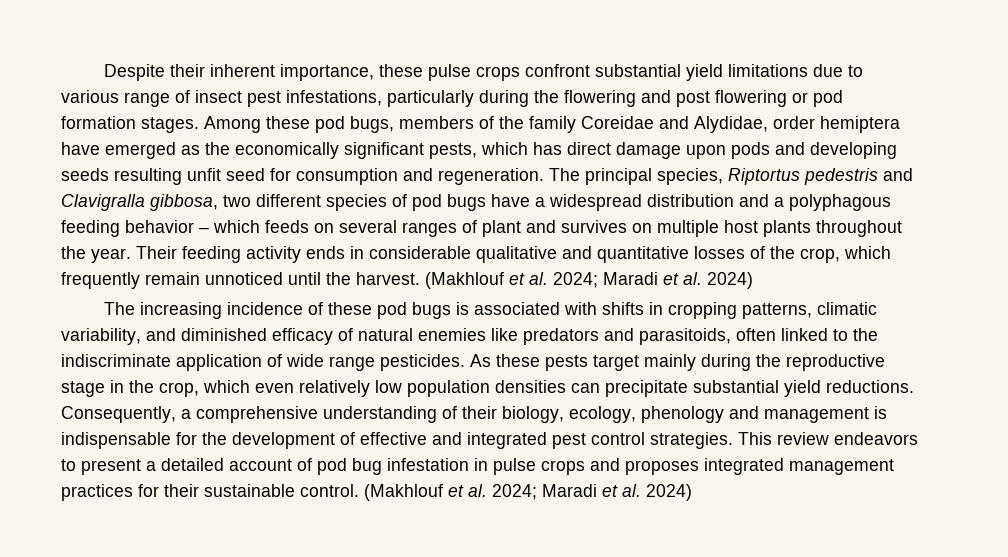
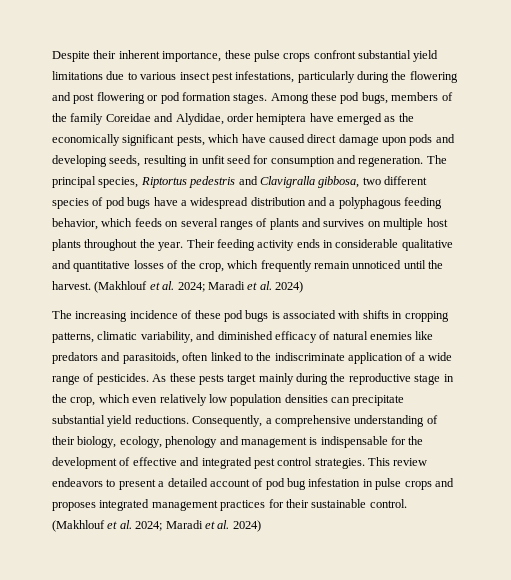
- Despite their inherent importance, these pulse crops confront substantial yield limitations due to various range of insect pest infestations, particularly during the flowering and post flowering or pod formation stages.
+ Despite their inherent importance, these pulse crops confront substantial yield limitations due to various insect pest infestations, particularly during the flowering and post flowering or pod formation stages.
- Among these pod bugs, members of the family Coreidae and Alydidae, order hemiptera have emerged as the economically significant pests, which has direct damage upon pods and developing seeds resulting unfit seed for consumption and regeneration.
+ Among these pod bugs, members of the family Coreidae and Alydidae, order hemiptera have emerged as the economically significant pests, which have caused direct damage upon pods and developing seeds, resulting in unfit seed for consumption and regeneration.
- The principal species, Riptortus pedestris and Clavigralla gibbosa, two different species of pod bugs have a widespread distribution and a polyphagous feeding behavior – which feeds on several ranges of plant and survives on multiple host plants throughout the year.
+ The principal species, Riptortus pedestris and Clavigralla gibbosa, two different species of pod bugs have a widespread distribution and a polyphagous feeding behavior, which feeds on several ranges of plants and survives on multiple host plants throughout the year.
- The increasing incidence of these pod bugs is associated with shifts in cropping patterns, climatic variability, and diminished efficacy of natural enemies like predators and parasitoids, often linked to the indiscriminate application of wide range pesticides.
+ The increasing incidence of these pod bugs is associated with shifts in cropping patterns, climatic variability, and diminished efficacy of natural enemies like predators and parasitoids, often linked to the indiscriminate application of a wide range of pesticides.

